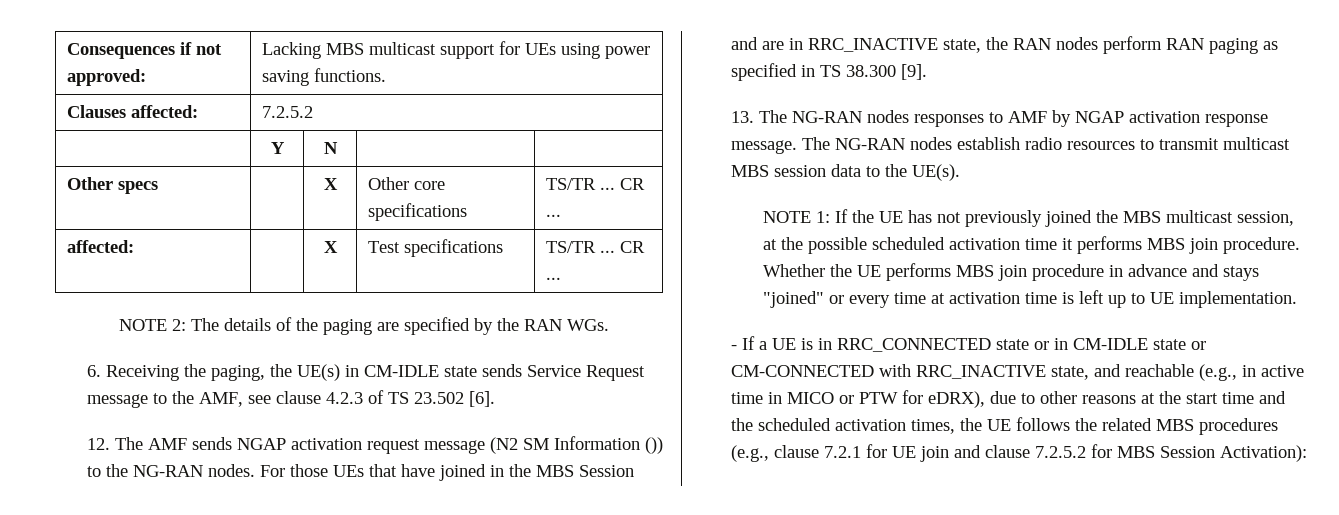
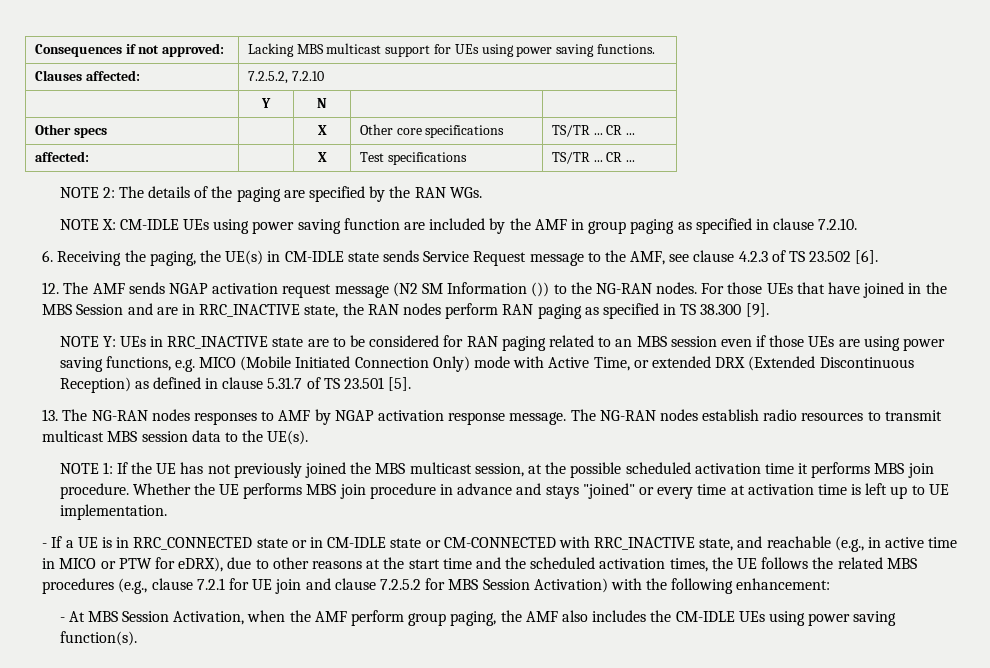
- Clauses affected: | 7.2.5.2
+ Clauses affected: | 7.2.5.2, 7.2.10
+ NOTE X: CM-IDLE UEs using power saving function are included by the AMF in group paging as specified in clause 7.2.10.
+ NOTE Y: UEs in RRC_INACTIVE state are to be considered for RAN paging related to an MBS session even if those UEs are using power saving functions, e.g. MICO (Mobile Initiated Connection Only) mode with Active Time, or extended DRX (Extended Discontinuous Reception) as defined in clause 5.31.7 of TS 23.501 [5].
- - If a UE is in RRC_CONNECTED state or in CM-IDLE state or CM-CONNECTED with RRC_INACTIVE state, and reachable (e.g., in active time in MICO or PTW for eDRX), due to other reasons at the start time and the scheduled activation times, the UE follows the related MBS procedures (e.g., clause 7.2.1 for UE join and clause 7.2.5.2 for MBS Session Activation):
+ - If a UE is in RRC_CONNECTED state or in CM-IDLE state or CM-CONNECTED with RRC_INACTIVE state, and reachable (e.g., in active time in MICO or PTW for eDRX), due to other reasons at the start time and the scheduled activation times, the UE follows the related MBS procedures (e.g., clause 7.2.1 for UE join and clause 7.2.5.2 for MBS Session Activation) with the following enhancement:
+ - At MBS Session Activation, when the AMF perform group paging, the AMF also includes the CM-IDLE UEs using power saving function(s).

